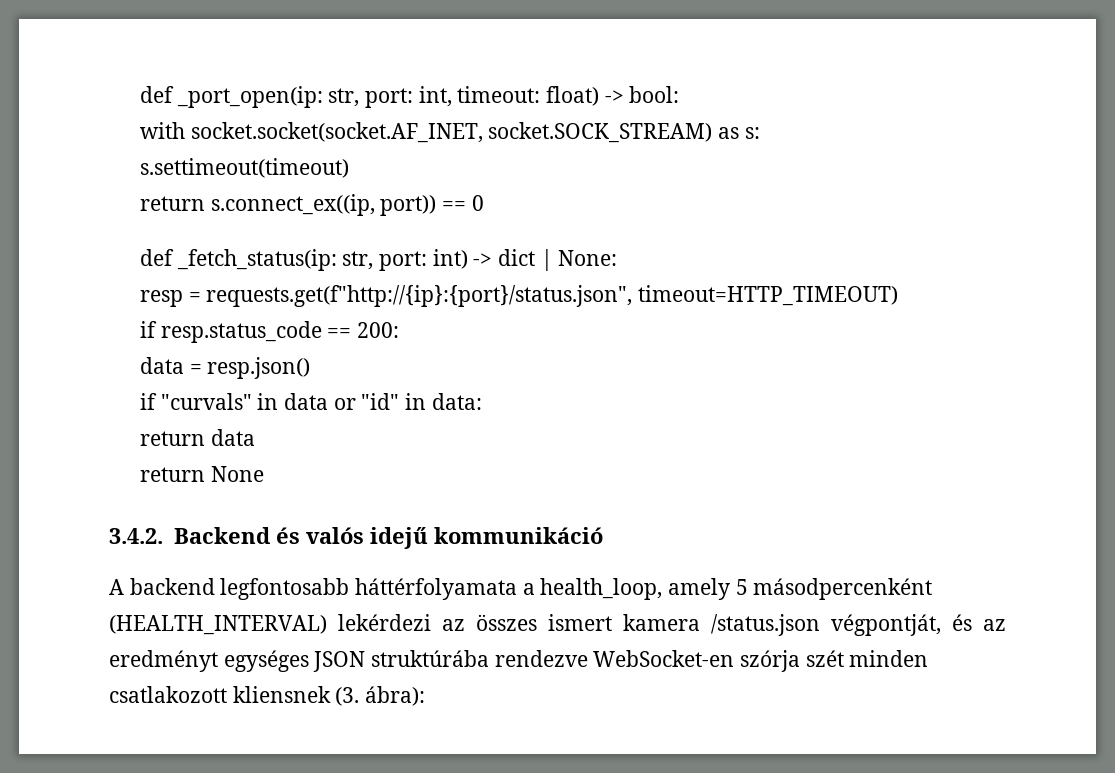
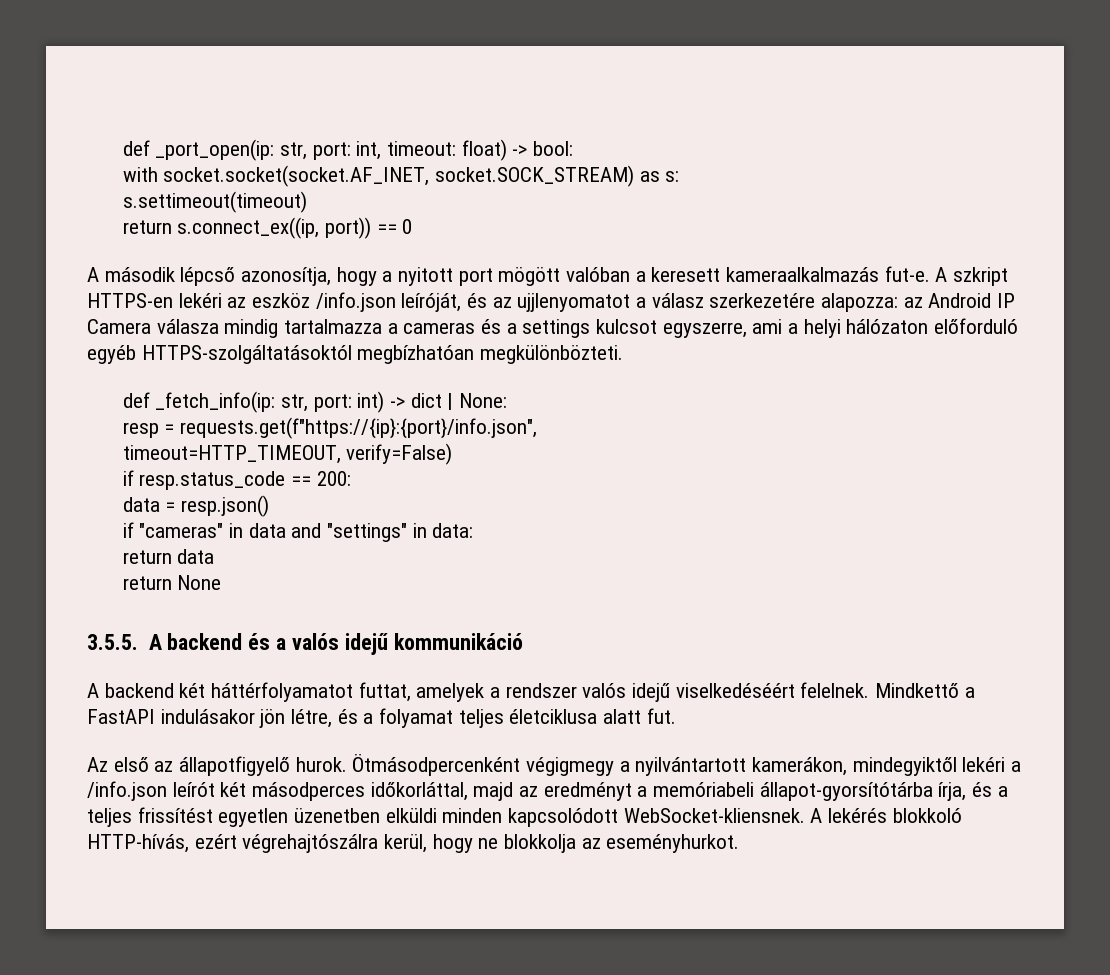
- def _fetch_status(ip: str, port: int) -> dict | None:
+ A második lépcső azonosítja, hogy a nyitott port mögött valóban a keresett kameraalkalmazás fut-e. A szkript HTTPS-en lekéri az eszköz /info.json leíróját, és az ujjlenyomatot a válasz szerkezetére alapozza: az Android IP Camera válasza mindig tartalmazza a cameras és a settings kulcsot egyszerre, ami a helyi hálózaton előforduló egyéb HTTPS-szolgáltatásoktól megbízhatóan megkülönbözteti.
+ def _fetch_info(ip: str, port: int) -> dict | None:
- resp = requests.get(f"http://{ip}:{port}/status.json", timeout=HTTP_TIMEOUT)
+ resp = requests.get(f"https://{ip}:{port}/info.json",
+ timeout=HTTP_TIMEOUT, verify=False)
- if "curvals" in data or "id" in data:
+ if "cameras" in data and "settings" in data:
- 3.4.2. Backend és valós idejű kommunikáció
+ 3.5.5. A backend és a valós idejű kommunikáció
- A backend legfontosabb háttérfolyamata a health_loop, amely 5 másodpercenként (HEALTH_INTERVAL) lekérdezi az összes ismert kamera /status.json végpontját, és az eredményt egységes JSON struktúrába rendezve WebSocket-en szórja szét minden csatlakozott kliensnek (3. ábra):
+ A backend két háttérfolyamatot futtat, amelyek a rendszer valós idejű viselkedéséért felelnek. Mindkettő a FastAPI indulásakor jön létre, és a folyamat teljes életciklusa alatt fut.
+ Az első az állapotfigyelő hurok. Ötmásodpercenként végigmegy a nyilvántartott kamerákon, mindegyiktől lekéri a /info.json leírót két másodperces időkorláttal, majd az eredményt a memóriabeli állapot-gyorsítótárba írja, és a teljes frissítést egyetlen üzenetben elküldi minden kapcsolódott WebSocket-kliensnek. A lekérés blokkoló HTTP-hívás, ezért végrehajtószálra kerül, hogy ne blokkolja az eseményhurkot.

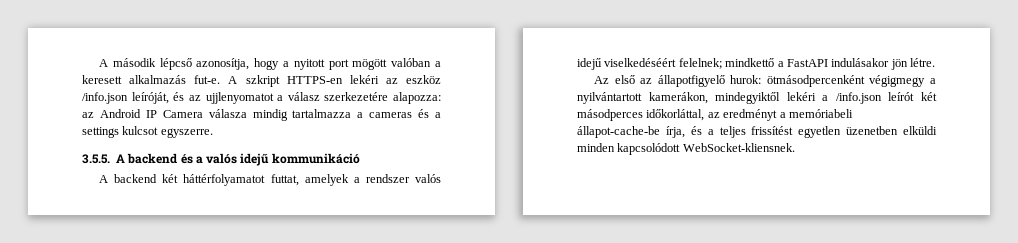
- def _port_open(ip: str, port: int, timeout: float) -> bool:
- with socket.socket(socket.AF_INET, socket.SOCK_STREAM) as s:
- s.settimeout(timeout)
- return s.connect_ex((ip, port)) == 0
- A második lépcső azonosítja, hogy a nyitott port mögött valóban a keresett kameraalkalmazás fut-e.
+ A második lépcső azonosítja, hogy a nyitott port mögött valóban a keresett alkalmazás fut-e.
- A szkript HTTPS-en lekéri az eszköz /info.json leíróját, és az ujjlenyomatot a válasz szerkezetére alapozza: az Android IP Camera válasza mindig tartalmazza a cameras és a settings kulcsot egyszerre, ami a helyi hálózaton előforduló egyéb HTTPS-szolgáltatásoktól megbízhatóan megkülönbözteti.
- def _fetch_info(ip: str, port: int) -> dict | None:
- resp = requests.get(f"https://{ip}:{port}/info.json",
- timeout=HTTP_TIMEOUT, verify=False)
- if resp.status_code == 200:
- data = resp.json()
- if "cameras" in data and "settings" in data:
- return data
- return None
+ A szkript HTTPS-en lekéri az eszköz /info.json leíróját, és az ujjlenyomatot a válasz szerkezetére alapozza: az Android IP Camera válasza mindig tartalmazza a cameras és a settings kulcsot egyszerre.
- A backend két háttérfolyamatot futtat, amelyek a rendszer valós idejű viselkedéséért felelnek. Mindkettő a FastAPI indulásakor jön létre, és a folyamat teljes életciklusa alatt fut.
+ A backend két háttérfolyamatot futtat, amelyek a rendszer valós idejű viselkedéséért felelnek; mindkettő a FastAPI indulásakor jön létre.
- Az első az állapotfigyelő hurok. Ötmásodpercenként végigmegy a nyilvántartott kamerákon, mindegyiktől lekéri a /info.json leírót két másodperces időkorláttal, majd az eredményt a memóriabeli állapot-gyorsítótárba írja, és a teljes frissítést egyetlen üzenetben elküldi minden kapcsolódott WebSocket-kliensnek. A lekérés blokkoló HTTP-hívás, ezért végrehajtószálra kerül, hogy ne blokkolja az eseményhurkot.
+ Az első az állapotfigyelő hurok: ötmásodpercenként végigmegy a nyilvántartott kamerákon, mindegyiktől lekéri a /info.json leírót két másodperces időkorláttal, az eredményt a memóriabeli állapot-cache-be írja, és a teljes frissítést egyetlen üzenetben elküldi minden kapcsolódott WebSocket-kliensnek.

